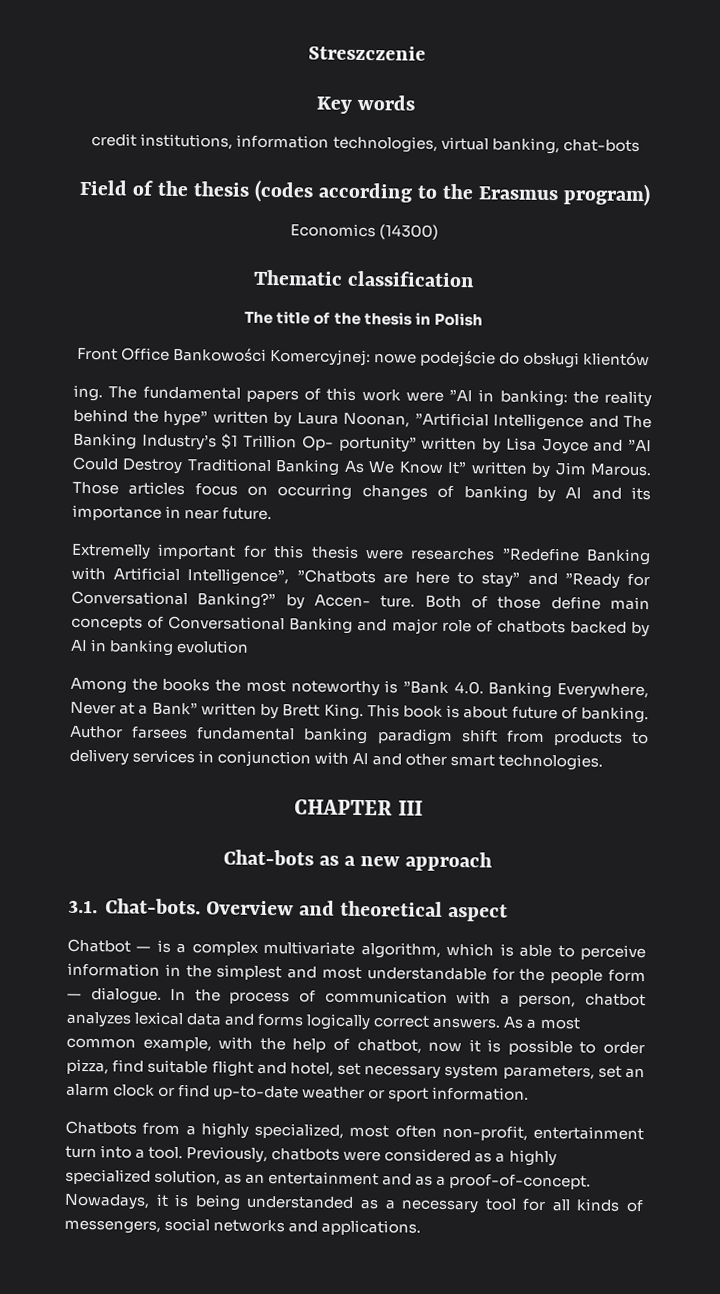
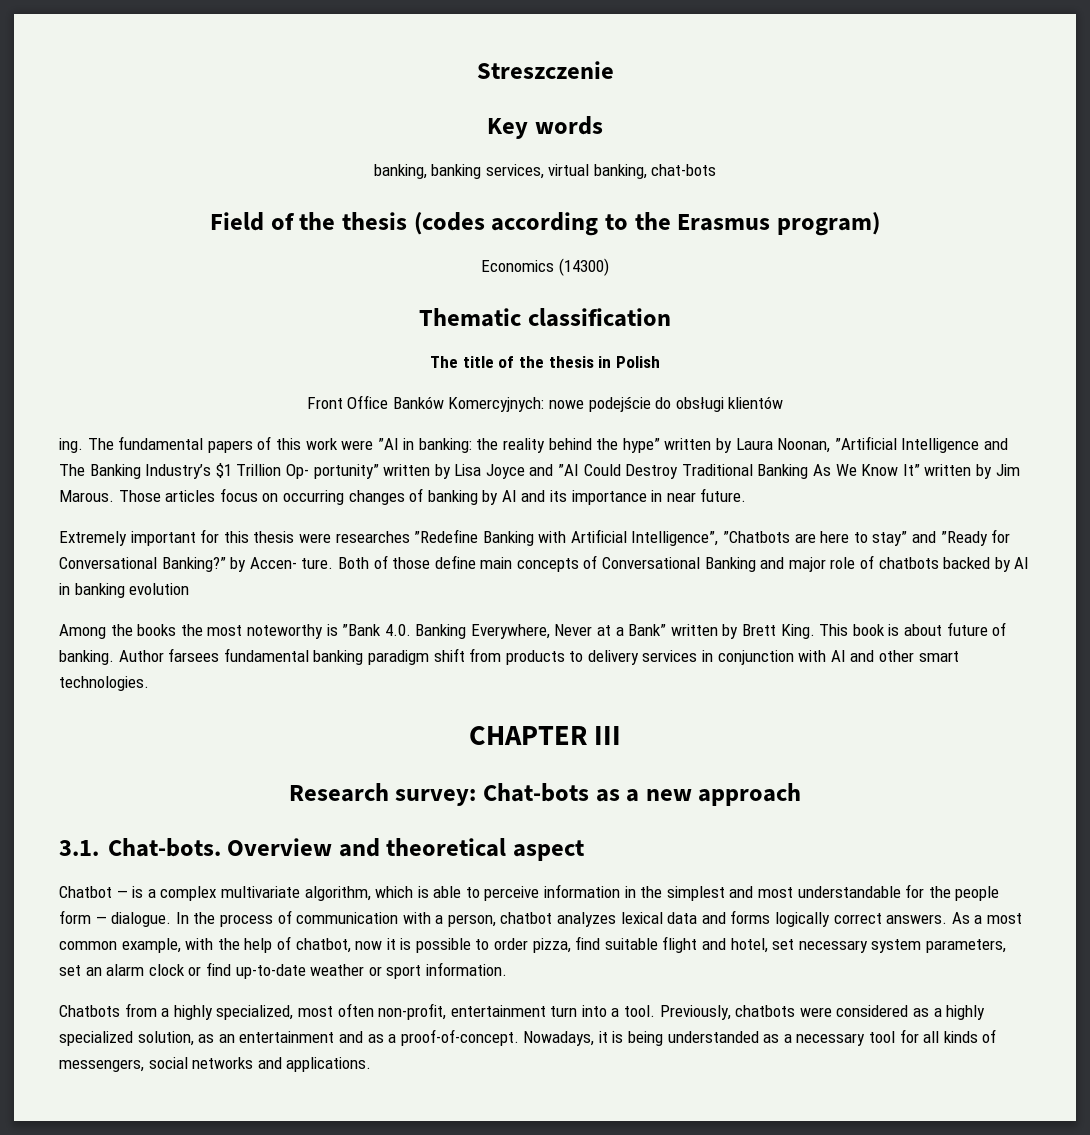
- credit institutions, information technologies, virtual banking, chat-bots
+ banking, banking services, virtual banking, chat-bots
- Front Office Bankowości Komercyjnej: nowe podejście do obsługi klientów
+ Front Office Banków Komercyjnych: nowe podejście do obsługi klientów
- Extremelly important for this thesis were researches ”Redefine Banking with Artificial Intelligence”, ”Chatbots are here to stay” and ”Ready for Conversational Banking?” by Accen- ture.
+ Extremely important for this thesis were researches ”Redefine Banking with Artificial Intelligence”, ”Chatbots are here to stay” and ”Ready for Conversational Banking?” by Accen- ture.
- Chat-bots as a new approach
+ Research survey: Chat-bots as a new approach

